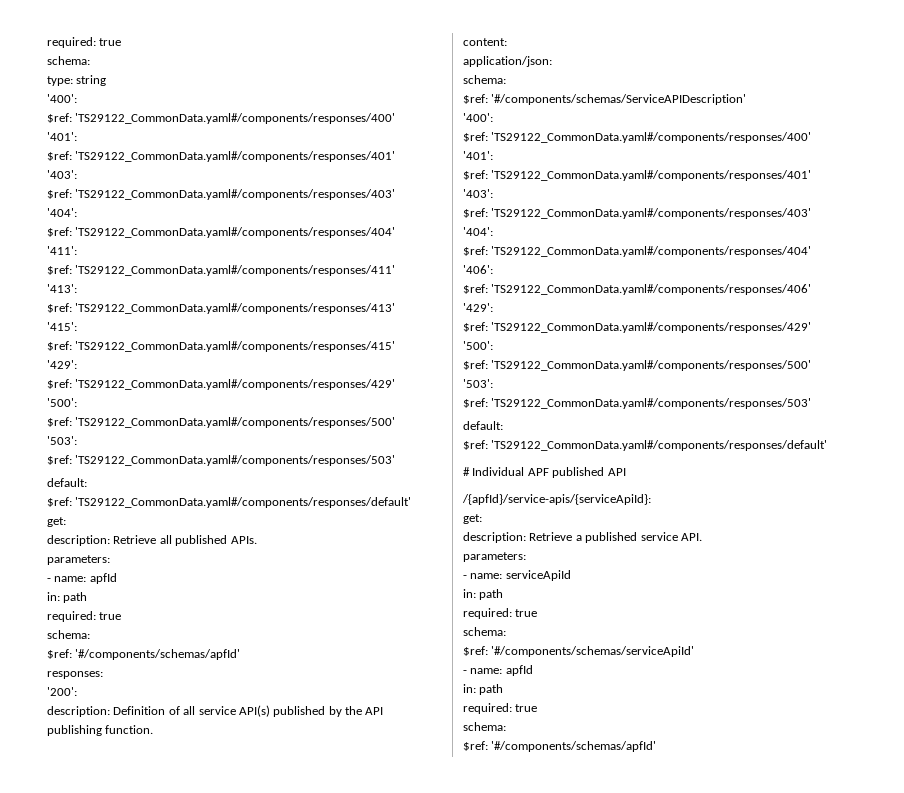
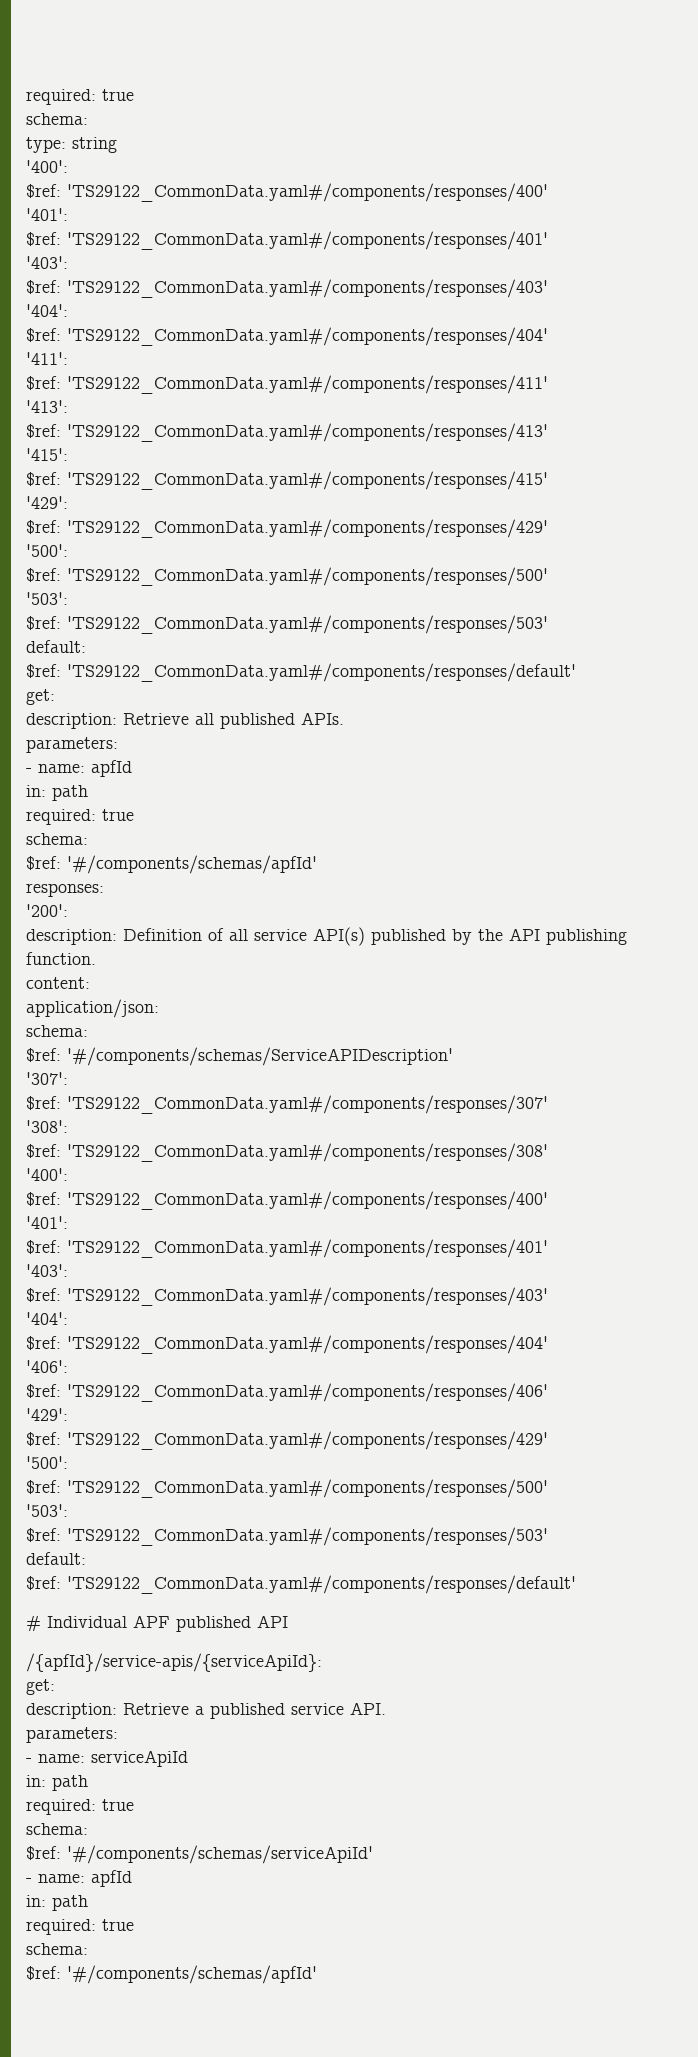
+ '307':
+ $ref: 'TS29122_CommonData.yaml#/components/responses/307'
+ '308':
+ $ref: 'TS29122_CommonData.yaml#/components/responses/308'

